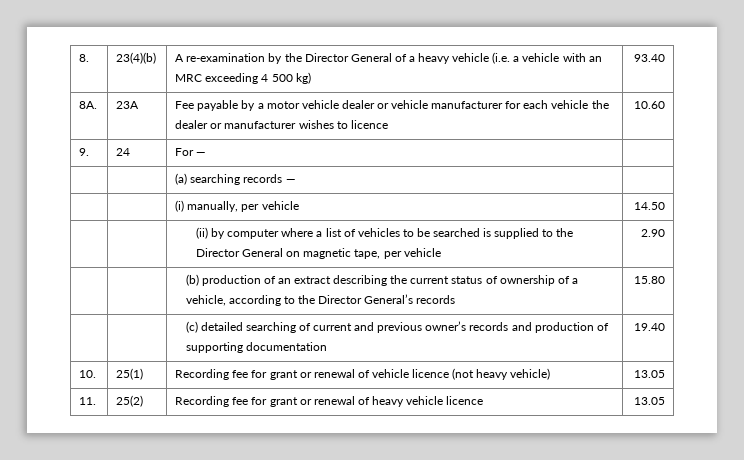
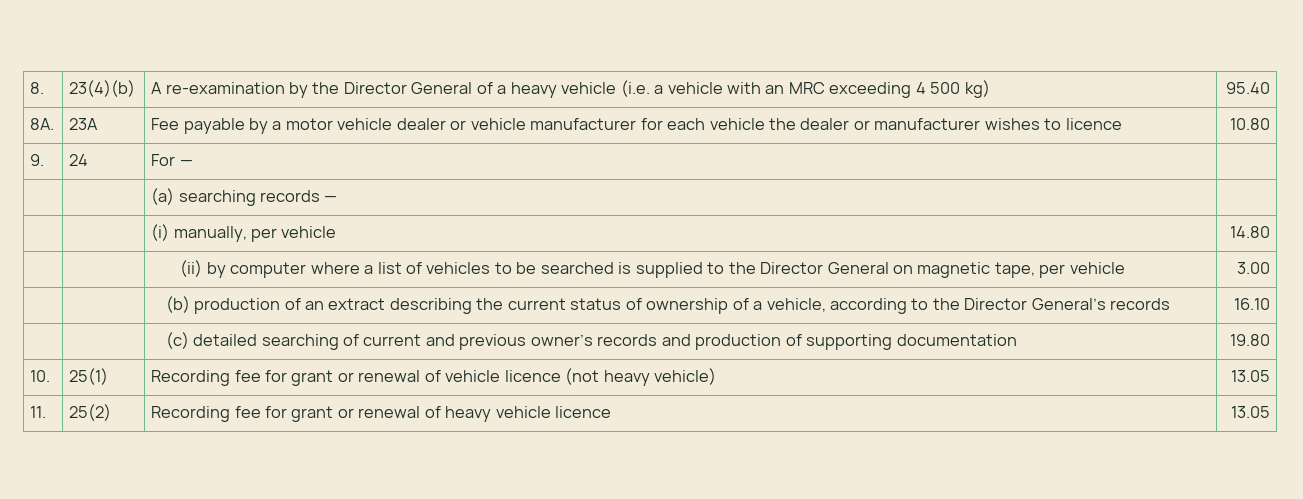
- 8. | 23(4)(b) | A re-examination by the Director General of a heavy vehicle (i.e. a vehicle with an MRC exceeding 4 500 kg) | 93.40
+ 8. | 23(4)(b) | A re-examination by the Director General of a heavy vehicle (i.e. a vehicle with an MRC exceeding 4 500 kg) | 95.40
- 8A. | 23A | Fee payable by a motor vehicle dealer or vehicle manufacturer for each vehicle the dealer or manufacturer wishes to licence | 10.60
+ 8A. | 23A | Fee payable by a motor vehicle dealer or vehicle manufacturer for each vehicle the dealer or manufacturer wishes to licence | 10.80
- | | (i) manually, per vehicle | 14.50
+ | | (i) manually, per vehicle | 14.80
- | | (ii) by computer where a list of vehicles to be searched is supplied to the Director General on magnetic tape, per vehicle | 2.90
+ | | (ii) by computer where a list of vehicles to be searched is supplied to the Director General on magnetic tape, per vehicle | 3.00
- | | (b) production of an extract describing the current status of ownership of a vehicle, according to the Director General’s records | 15.80
+ | | (b) production of an extract describing the current status of ownership of a vehicle, according to the Director General’s records | 16.10
- | | (c) detailed searching of current and previous owner’s records and production of supporting documentation | 19.40
+ | | (c) detailed searching of current and previous owner’s records and production of supporting documentation | 19.80

